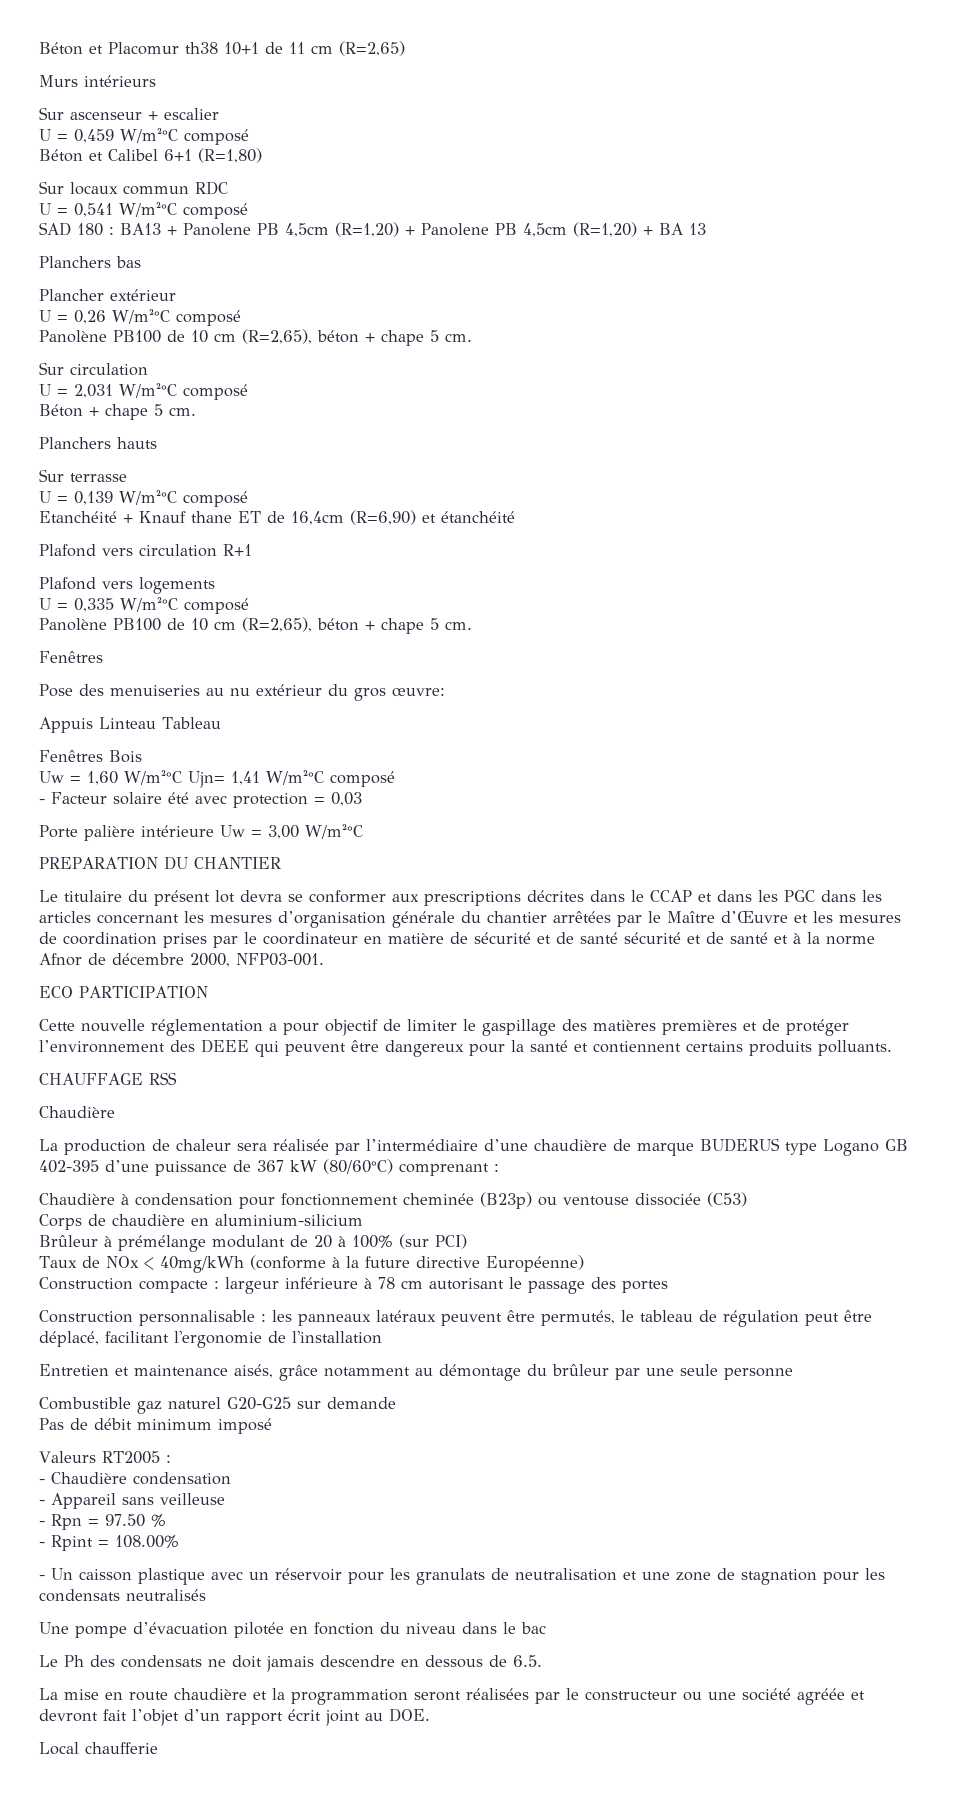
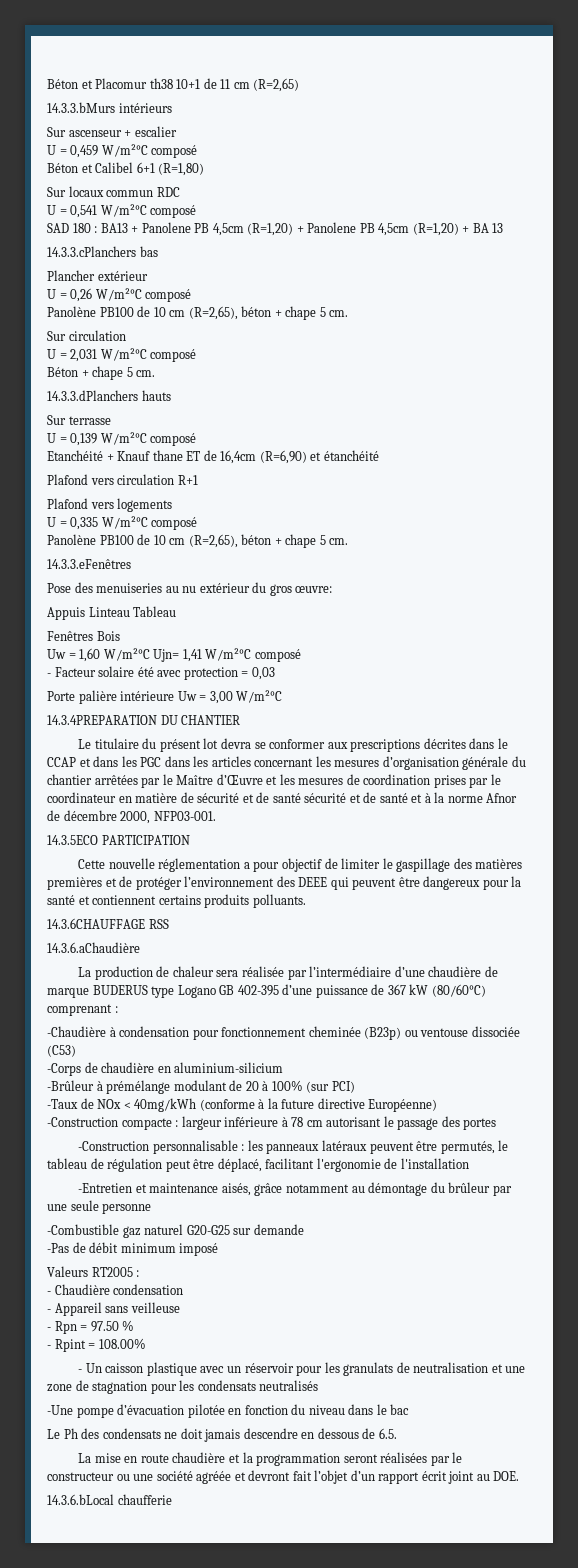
- Murs intérieurs
+ 14.3.3.bMurs intérieurs
- Planchers bas
+ 14.3.3.cPlanchers bas
- Planchers hauts
+ 14.3.3.dPlanchers hauts
  U = 0,335 W/m²°C composé
  Panolène PB100 de 10 cm (R=2,65), béton + chape 5 cm.
- Fenêtres
+ 14.3.3.eFenêtres
- PREPARATION DU CHANTIER
+ 14.3.4PREPARATION DU CHANTIER
- ECO PARTICIPATION
+ 14.3.5ECO PARTICIPATION
- CHAUFFAGE RSS
- Chaudière
+ 14.3.6CHAUFFAGE RSS
+ 14.3.6.aChaudière
- Chaudière à condensation pour fonctionnement cheminée (B23p) ou ventouse dissociée (C53)
+ -Chaudière à condensation pour fonctionnement cheminée (B23p) ou ventouse dissociée (C53)
- Corps de chaudière en aluminium-silicium
+ -Corps de chaudière en aluminium-silicium
- Brûleur à prémélange modulant de 20 à 100% (sur PCI)
+ -Brûleur à prémélange modulant de 20 à 100% (sur PCI)
- Taux de NOx < 40mg/kWh (conforme à la future directive Européenne)
+ -Taux de NOx < 40mg/kWh (conforme à la future directive Européenne)
- Construction compacte : largeur inférieure à 78 cm autorisant le passage des portes
+ -Construction compacte : largeur inférieure à 78 cm autorisant le passage des portes
- Construction personnalisable : les panneaux latéraux peuvent être permutés, le tableau de régulation peut être déplacé, facilitant l'ergonomie de l'installation
+ -Construction personnalisable : les panneaux latéraux peuvent être permutés, le tableau de régulation peut être déplacé, facilitant l'ergonomie de l'installation
- Entretien et maintenance aisés, grâce notamment au démontage du brûleur par une seule personne
+ -Entretien et maintenance aisés, grâce notamment au démontage du brûleur par une seule personne
- Combustible gaz naturel G20-G25 sur demande
+ -Combustible gaz naturel G20-G25 sur demande
- Pas de débit minimum imposé
+ -Pas de débit minimum imposé
- Une pompe d’évacuation pilotée en fonction du niveau dans le bac
+ -Une pompe d’évacuation pilotée en fonction du niveau dans le bac
- Local chaufferie
+ 14.3.6.bLocal chaufferie

